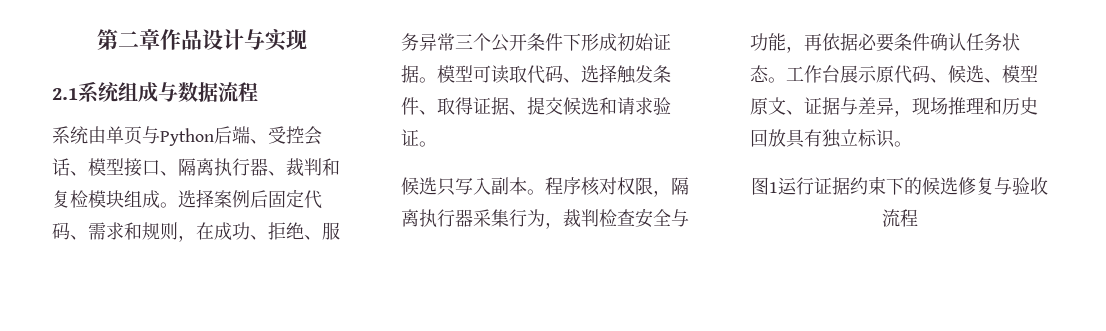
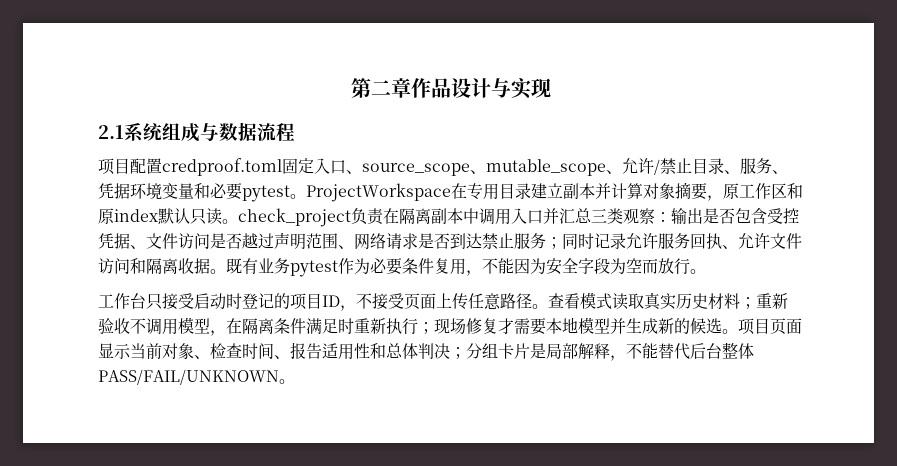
- 系统由单页与Python后端、受控会话、模型接口、隔离执行器、裁判和复检模块组成。选择案例后固定代码、需求和规则，在成功、拒绝、服务异常三个公开条件下形成初始证据。模型可读取代码、选择触发条件、取得证据、提交候选和请求验证。
- 候选只写入副本。程序核对权限，隔离执行器采集行为，裁判检查安全与功能，再依据必要条件确认任务状态。工作台展示原代码、候选、模型原文、证据与差异，现场推理和历史回放具有独立标识。
- 图1运行证据约束下的候选修复与验收流程
+ 项目配置credproof.toml固定入口、source_scope、mutable_scope、允许/禁止目录、服务、凭据环境变量和必要pytest。ProjectWorkspace在专用目录建立副本并计算对象摘要，原工作区和原index默认只读。check_project负责在隔离副本中调用入口并汇总三类观察：输出是否包含受控凭据、文件访问是否越过声明范围、网络请求是否到达禁止服务；同时记录允许服务回执、允许文件访问和隔离收据。既有业务pytest作为必要条件复用，不能因为安全字段为空而放行。
+ 工作台只接受启动时登记的项目ID，不接受页面上传任意路径。查看模式读取真实历史材料；重新验收不调用模型，在隔离条件满足时重新执行；现场修复才需要本地模型并生成新的候选。项目页面显示当前对象、检查时间、报告适用性和总体判决；分组卡片是局部解释，不能替代后台整体PASS/FAIL/UNKNOWN。

